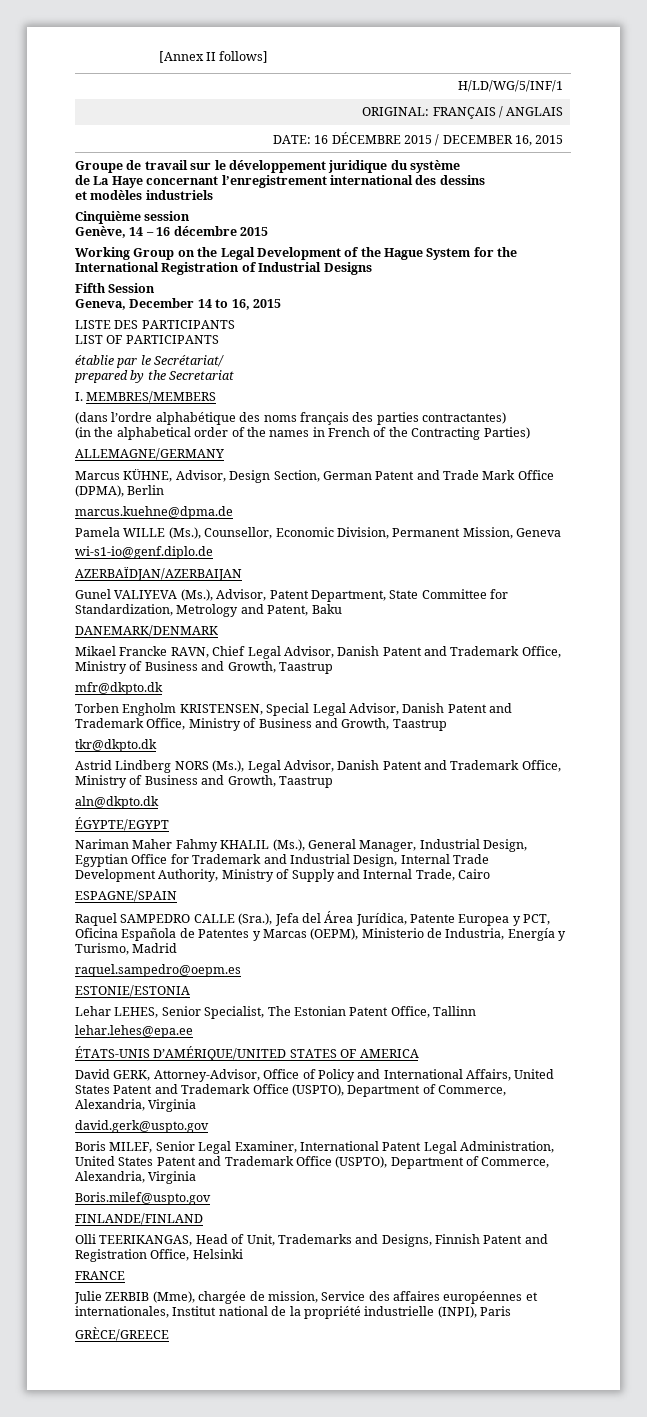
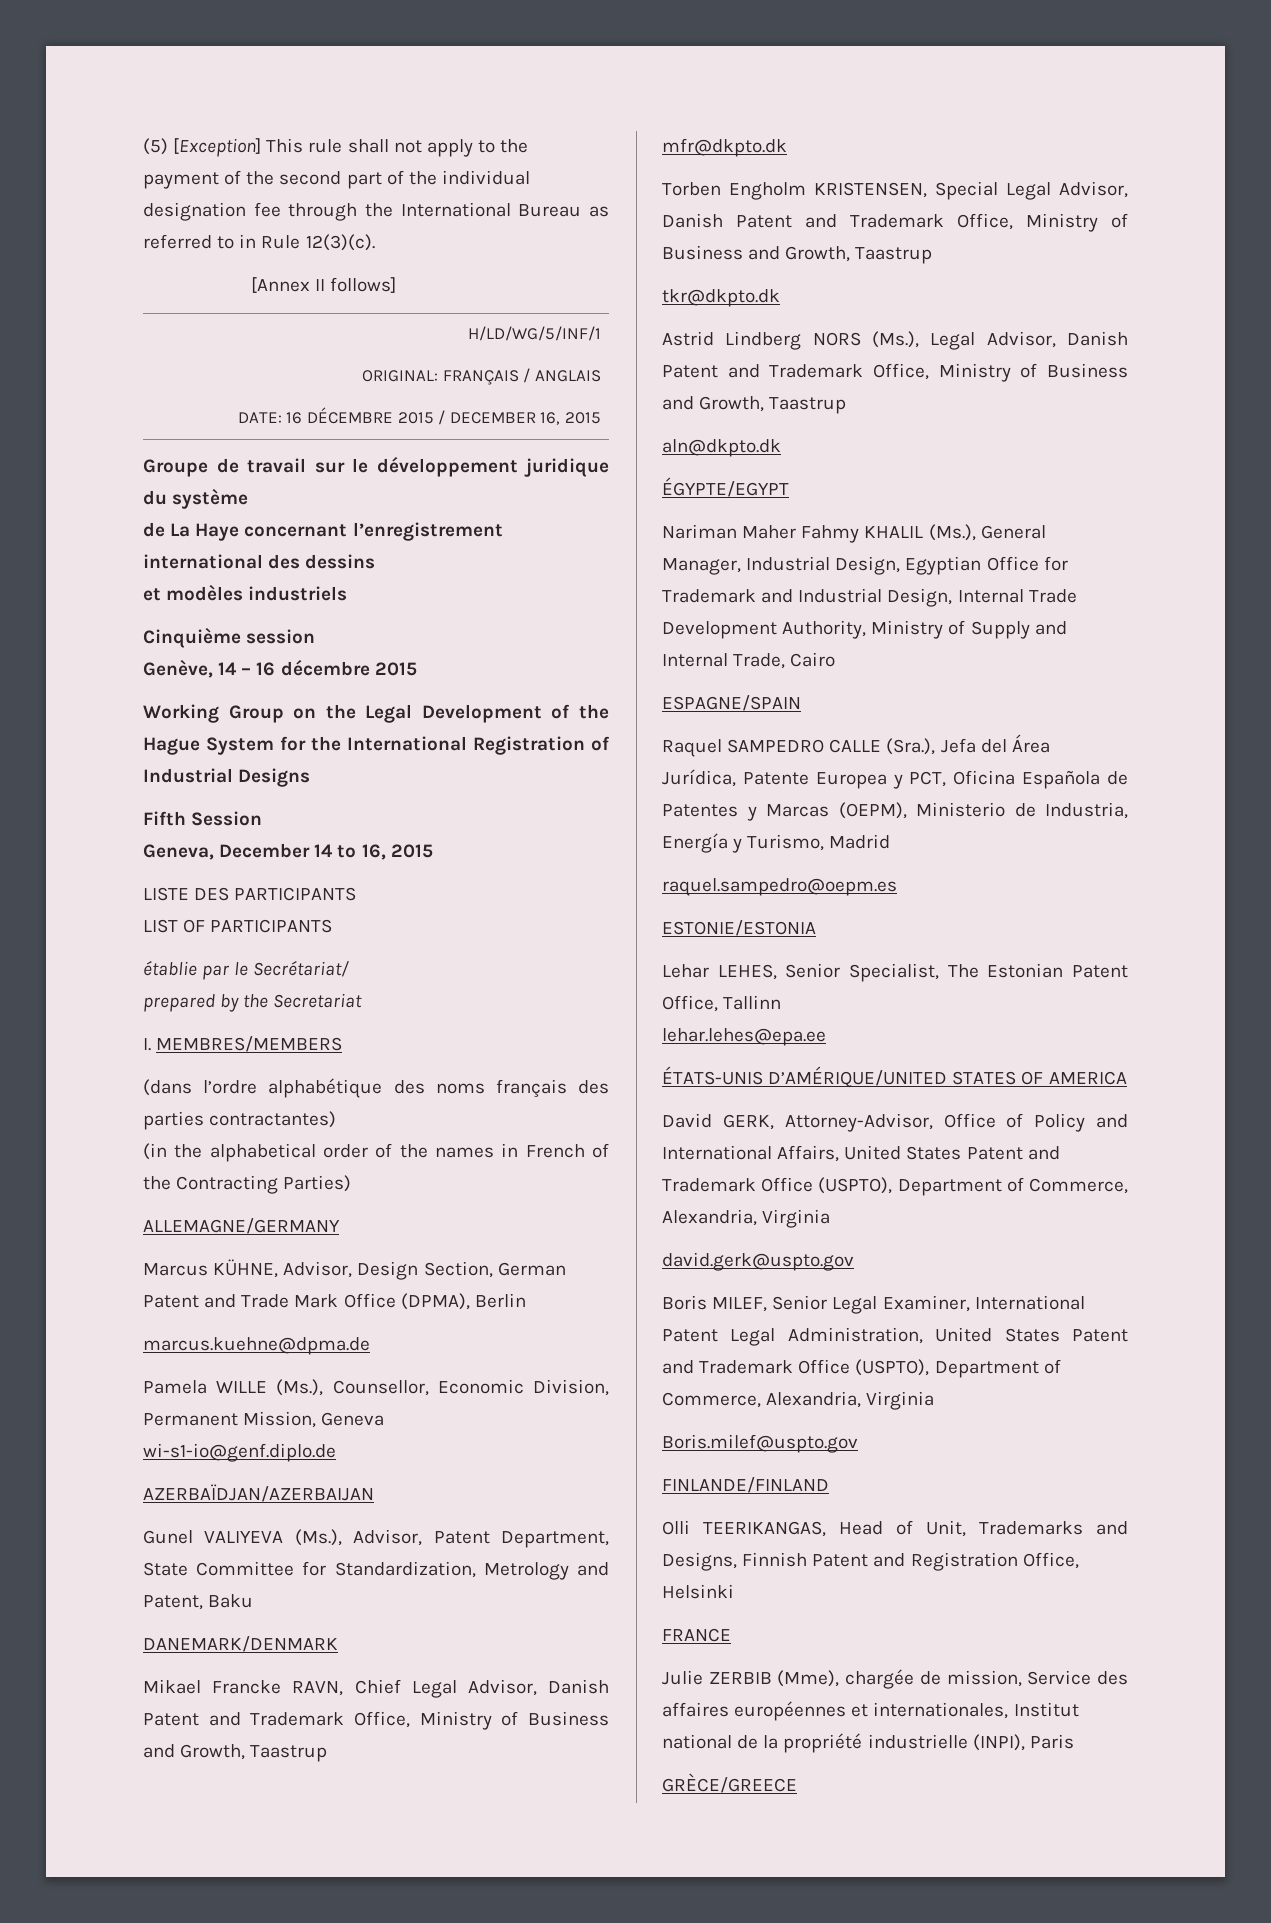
+ (5) [Exception] This rule shall not apply to the payment of the second part of the individual designation fee through the International Bureau as referred to in Rule 12(3)(c).

